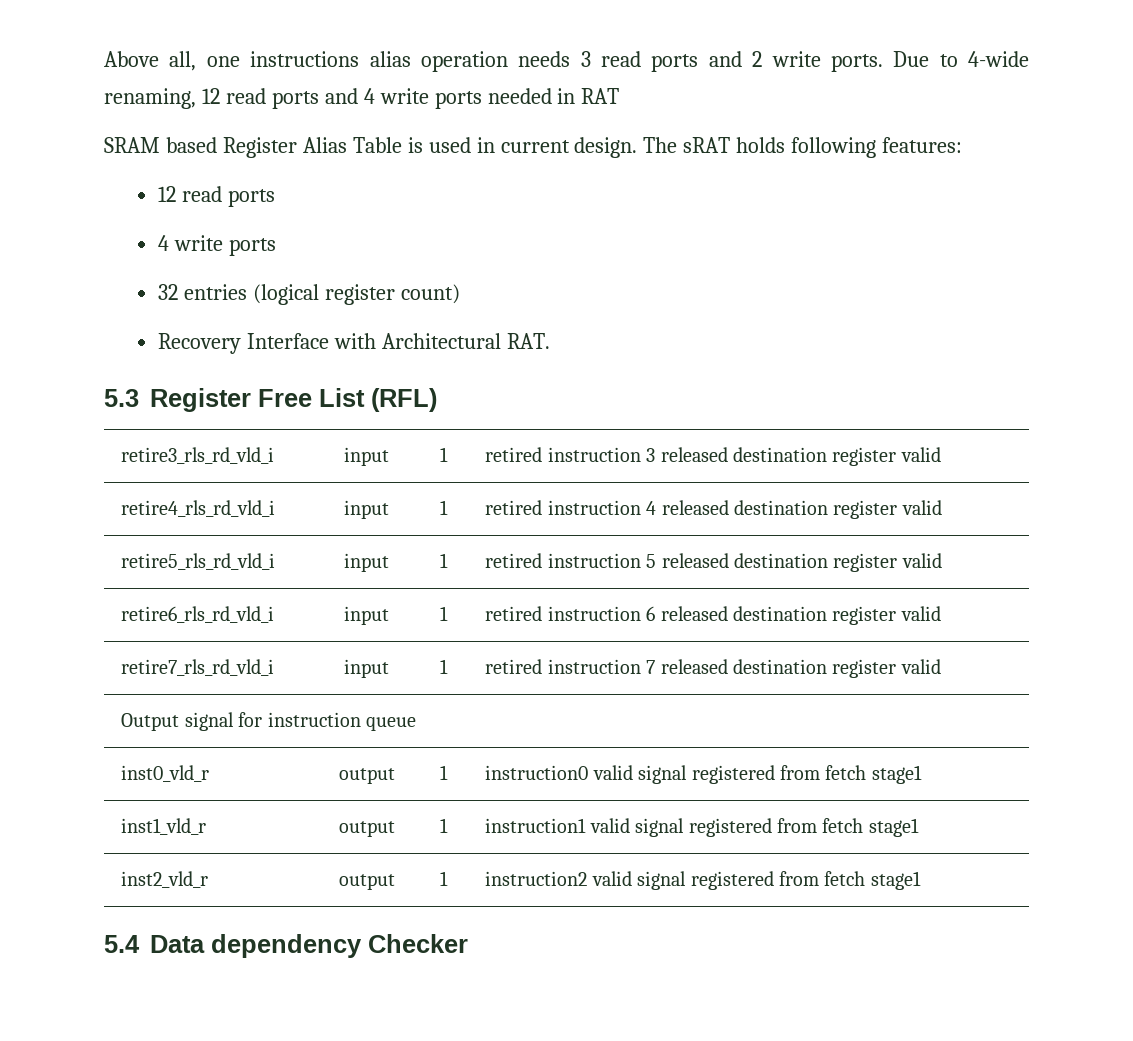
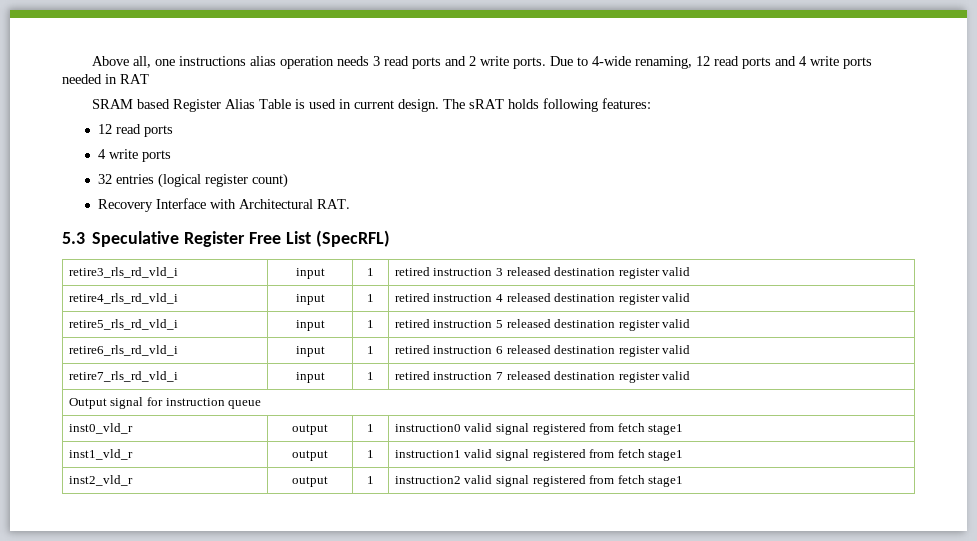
- 5.3 Register Free List (RFL)
+ 5.3 Speculative Register Free List (SpecRFL)
- 5.4 Data dependency Checker

